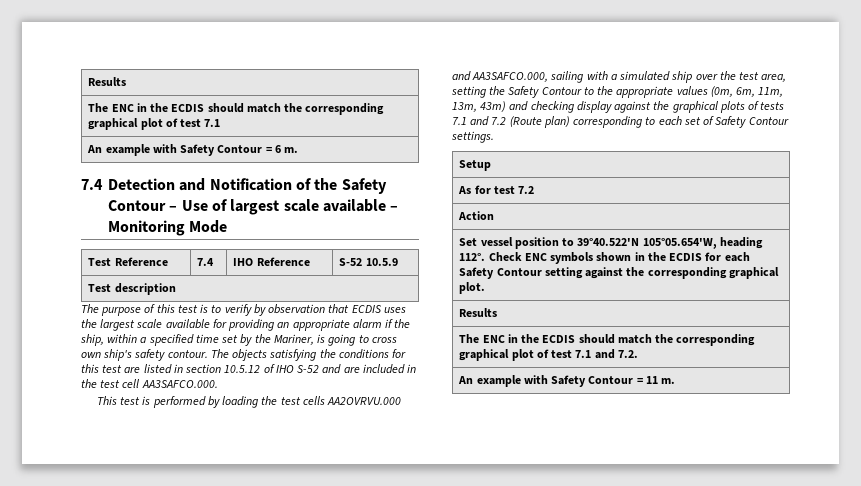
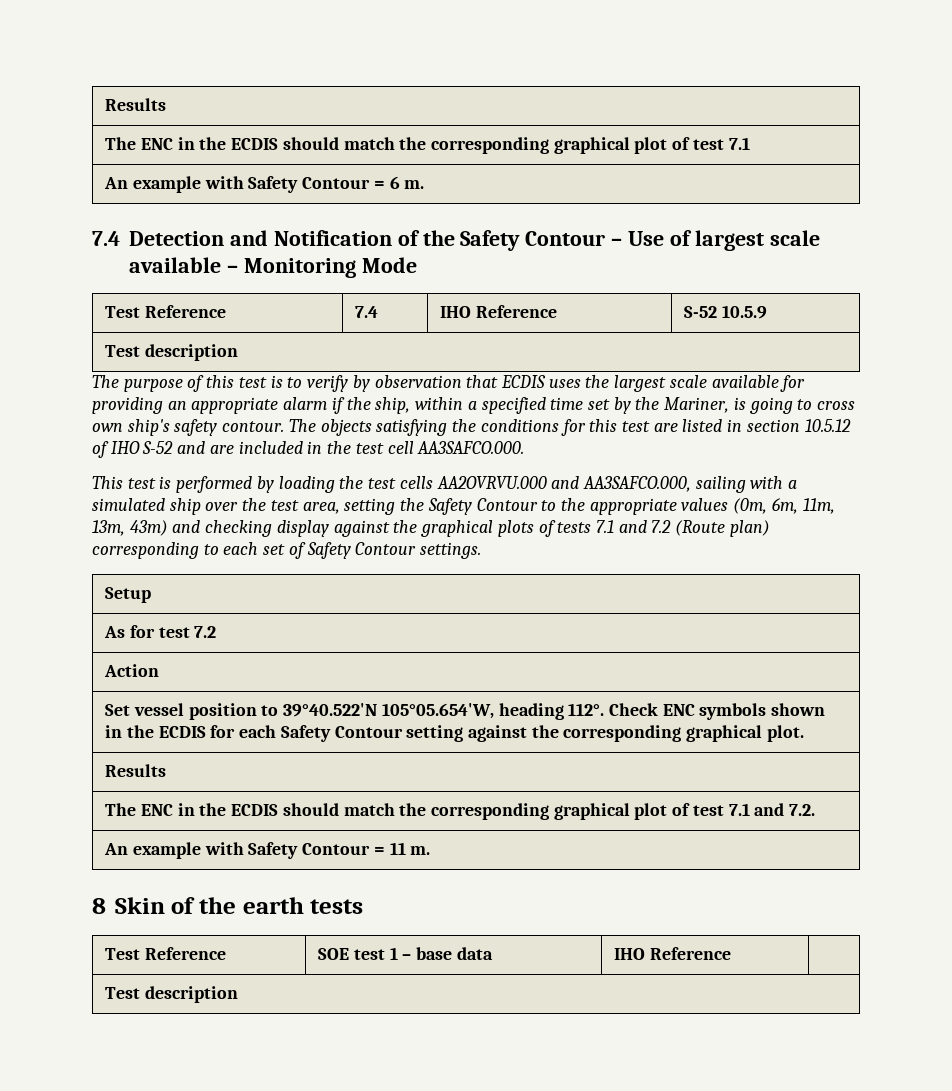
+ 8 Skin of the earth tests
+ Test Reference | SOE test 1 – base data | IHO Reference |
+ Test description

